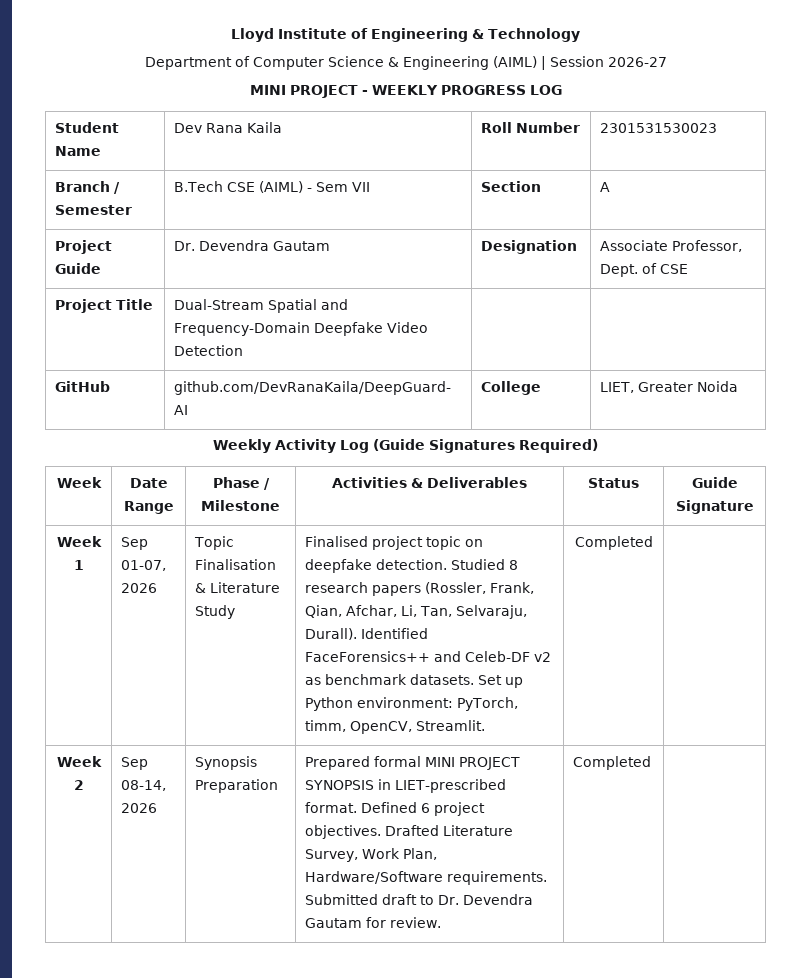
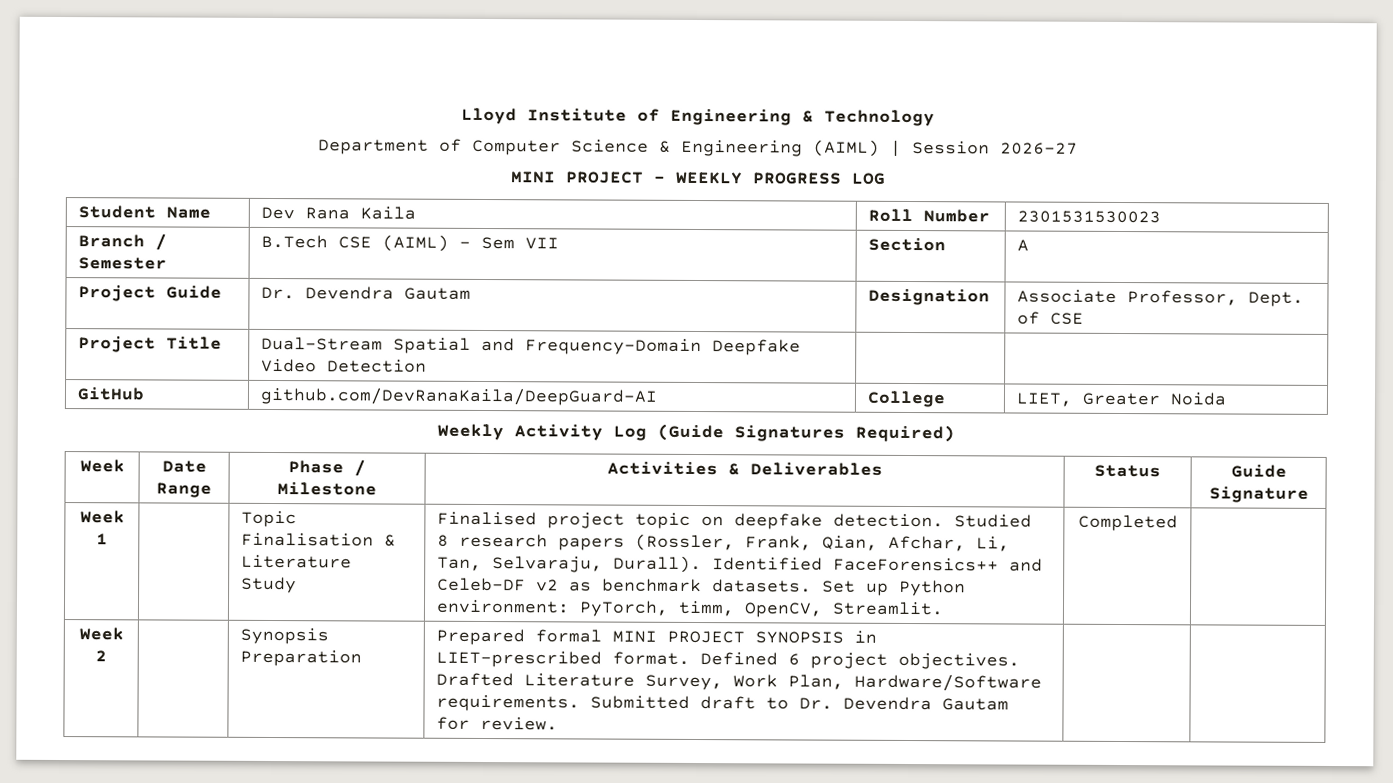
- Sep 01-07, 2026
- Week 2 | Sep 08-14, 2026 | Synopsis Preparation | Prepared formal MINI PROJECT SYNOPSIS in LIET-prescribed format. Defined 6 project objectives. Drafted Literature Survey, Work Plan, Hardware/Software requirements. Submitted draft to Dr. Devendra Gautam for review. | Completed |
+ Week 2 | | Synopsis Preparation | Prepared formal MINI PROJECT SYNOPSIS in LIET-prescribed format. Defined 6 project objectives. Drafted Literature Survey, Work Plan, Hardware/Software requirements. Submitted draft to Dr. Devendra Gautam for review. | |

